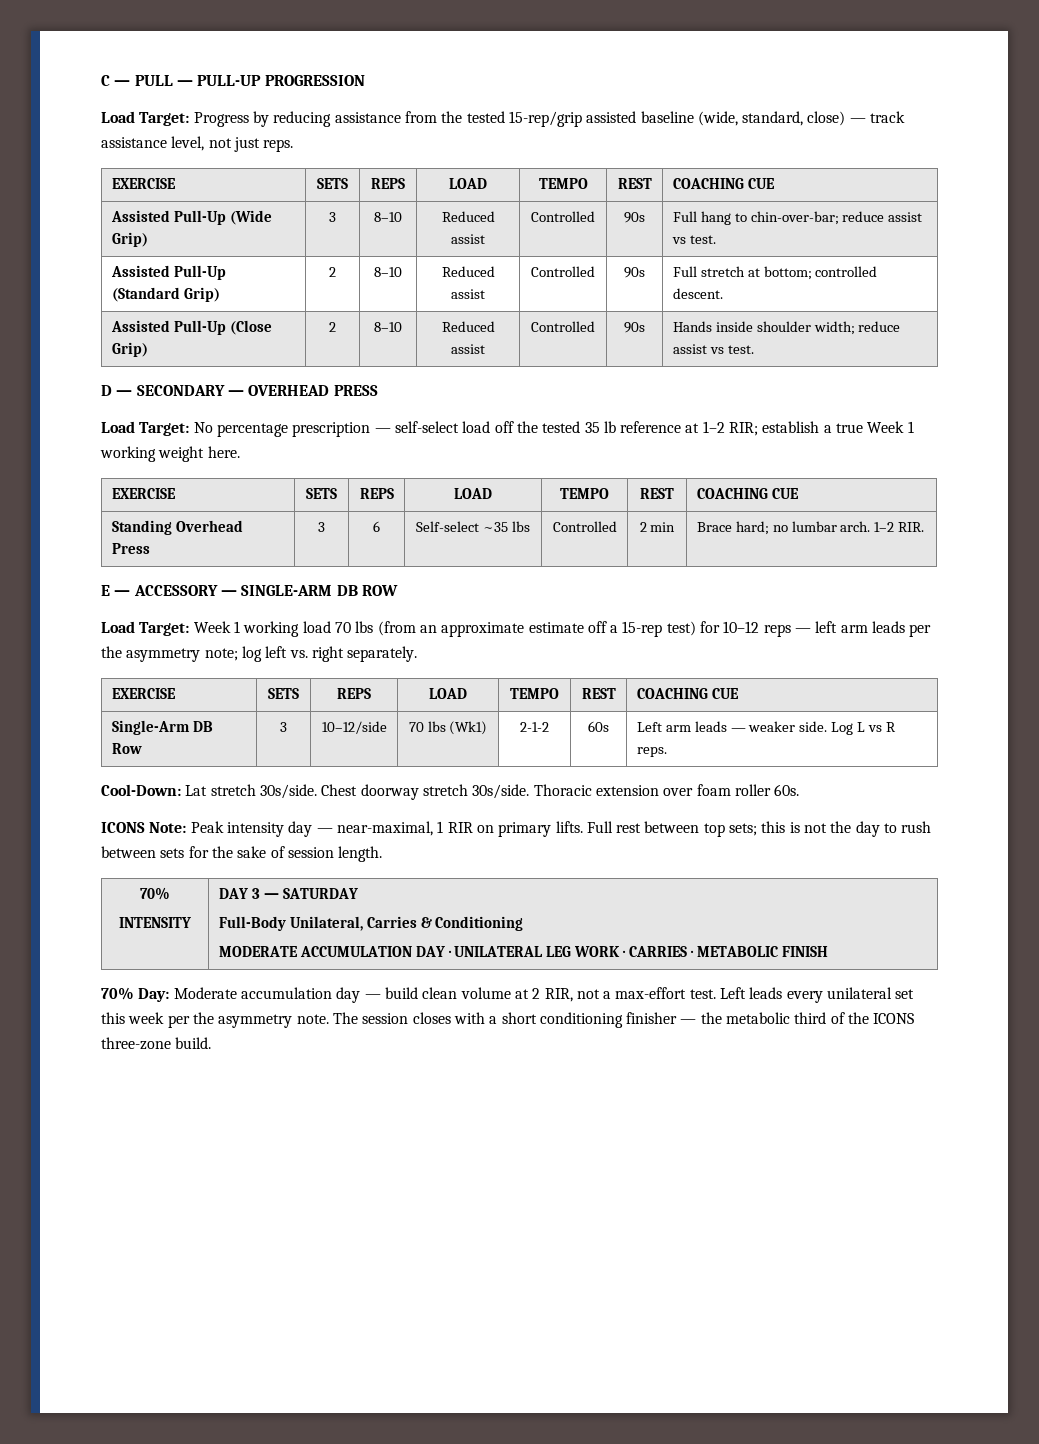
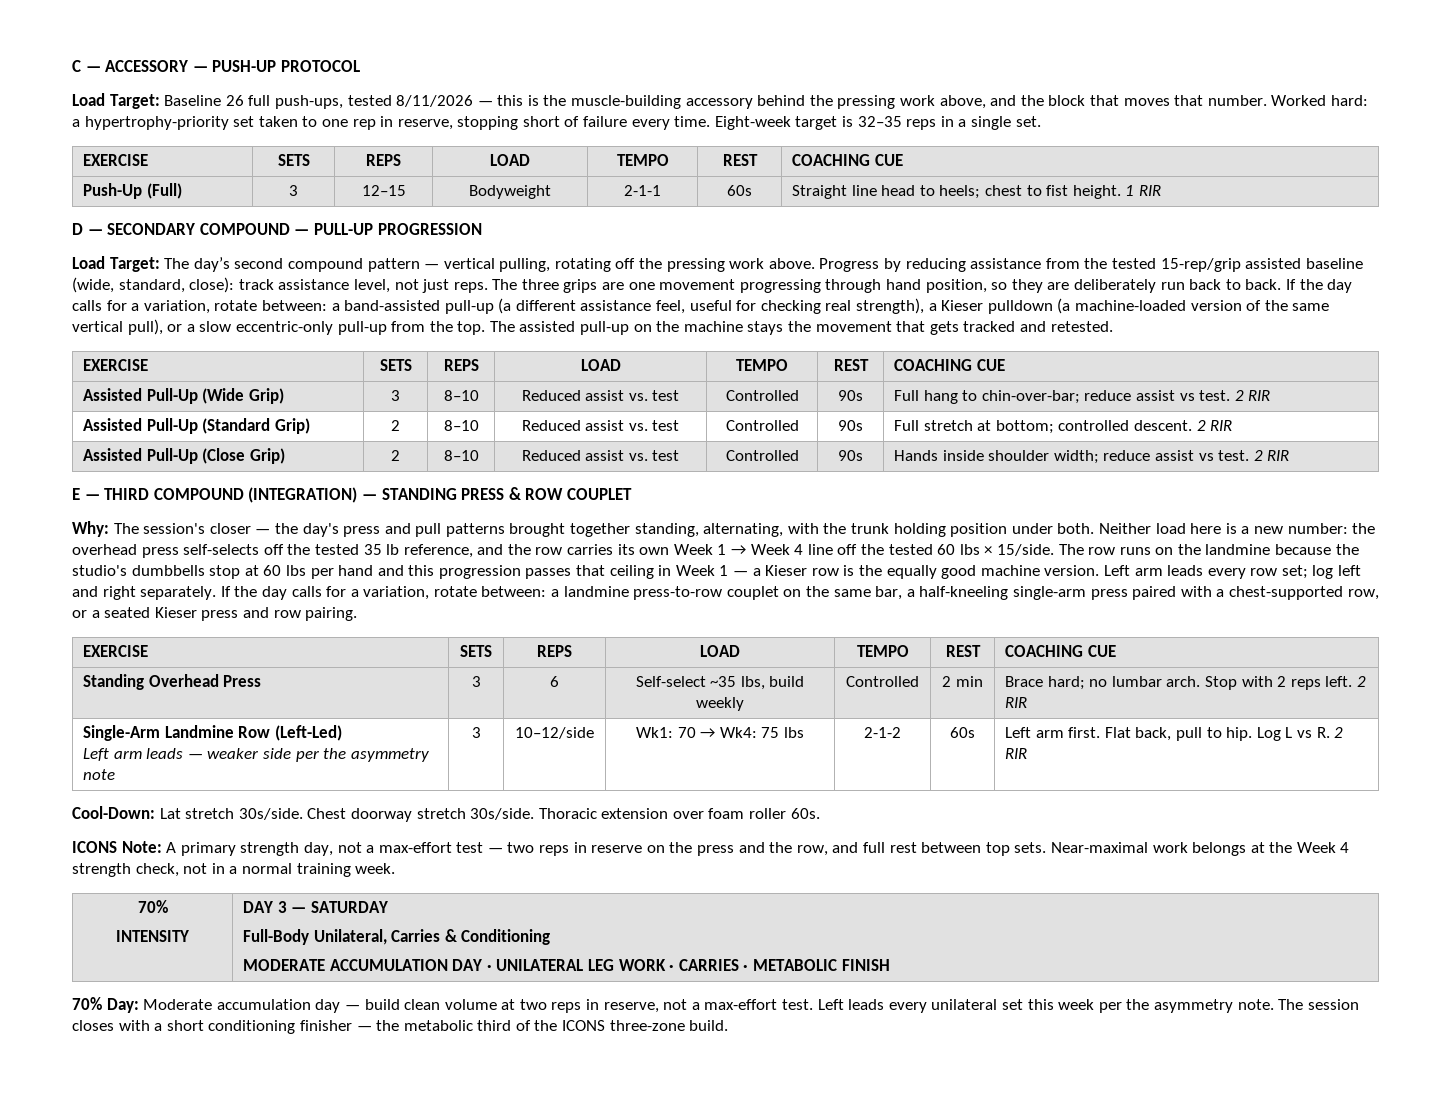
- C — PULL — PULL-UP PROGRESSION
+ C — ACCESSORY — PUSH-UP PROTOCOL
+ Load Target: Baseline 26 full push-ups, tested 8/11/2026 — this is the muscle-building accessory behind the pressing work above, and the block that moves that number. Worked hard: a hypertrophy-priority set taken to one rep in reserve, stopping short of failure every time. Eight-week target is 32–35 reps in a single set.
+ EXERCISE | SETS | REPS | LOAD | TEMPO | REST | COACHING CUE
+ Push-Up (Full) | 3 | 12–15 | Bodyweight | 2-1-1 | 60s | Straight line head to heels; chest to fist height. 1 RIR
+ D — SECONDARY COMPOUND — PULL-UP PROGRESSION
- Load Target: Progress by reducing assistance from the tested 15-rep/grip assisted baseline (wide, standard, close) — track assistance level, not just reps.
+ Load Target: The day’s second compound pattern — vertical pulling, rotating off the pressing work above. Progress by reducing assistance from the tested 15-rep/grip assisted baseline (wide, standard, close): track assistance level, not just reps. The three grips are one movement progressing through hand position, so they are deliberately run back to back. If the day calls for a variation, rotate between: a band-assisted pull-up (a different assistance feel, useful for checking real strength), a Kieser pulldown (a machine-loaded version of the same vertical pull), or a slow eccentric-only pull-up from the top. The assisted pull-up on the machine stays the movement that gets tracked and retested.
- Assisted Pull-Up (Wide Grip) | 3 | 8–10 | Reduced assist | Controlled | 90s | Full hang to chin-over-bar; reduce assist vs test.
+ Assisted Pull-Up (Wide Grip) | 3 | 8–10 | Reduced assist vs. test | Controlled | 90s | Full hang to chin-over-bar; reduce assist vs test. 2 RIR
- Assisted Pull-Up (Standard Grip) | 2 | 8–10 | Reduced assist | Controlled | 90s | Full stretch at bottom; controlled descent.
+ Assisted Pull-Up (Standard Grip) | 2 | 8–10 | Reduced assist vs. test | Controlled | 90s | Full stretch at bottom; controlled descent. 2 RIR
- Assisted Pull-Up (Close Grip) | 2 | 8–10 | Reduced assist | Controlled | 90s | Hands inside shoulder width; reduce assist vs test.
- D — SECONDARY — OVERHEAD PRESS
- Load Target: No percentage prescription — self-select load off the tested 35 lb reference at 1–2 RIR; establish a true Week 1 working weight here.
+ Assisted Pull-Up (Close Grip) | 2 | 8–10 | Reduced assist vs. test | Controlled | 90s | Hands inside shoulder width; reduce assist vs test. 2 RIR
+ E — THIRD COMPOUND (INTEGRATION) — STANDING PRESS & ROW COUPLET
+ Why: The session's closer — the day's press and pull patterns brought together standing, alternating, with the trunk holding position under both. Neither load here is a new number: the overhead press self-selects off the tested 35 lb reference, and the row carries its own Week 1 → Week 4 line off the tested 60 lbs × 15/side. The row runs on the landmine because the studio's dumbbells stop at 60 lbs per hand and this progression passes that ceiling in Week 1 — a Kieser row is the equally good machine version. Left arm leads every row set; log left and right separately. If the day calls for a variation, rotate between: a landmine press-to-row couplet on the same bar, a half-kneeling single-arm press paired with a chest-supported row, or a seated Kieser press and row pairing.
- Standing Overhead Press | 3 | 6 | Self-select ~35 lbs | Controlled | 2 min | Brace hard; no lumbar arch. 1–2 RIR.
- E — ACCESSORY — SINGLE-ARM DB ROW
- Load Target: Week 1 working load 70 lbs (from an approximate estimate off a 15-rep test) for 10–12 reps — left arm leads per the asymmetry note; log left vs. right separately.
- EXERCISE | SETS | REPS | LOAD | TEMPO | REST | COACHING CUE
- Single-Arm DB Row | 3 | 10–12/side | 70 lbs (Wk1) | 2-1-2 | 60s | Left arm leads — weaker side. Log L vs R reps.
+ Standing Overhead Press | 3 | 6 | Self-select ~35 lbs, build weekly | Controlled | 2 min | Brace hard; no lumbar arch. Stop with 2 reps left. 2 RIR
+ Single-Arm Landmine Row (Left-Led)
+ Left arm leads — weaker side per the asymmetry note | 3 | 10–12/side | Wk1: 70 → Wk4: 75 lbs | 2-1-2 | 60s | Left arm first. Flat back, pull to hip. Log L vs R. 2 RIR
- ICONS Note: Peak intensity day — near-maximal, 1 RIR on primary lifts. Full rest between top sets; this is not the day to rush between sets for the sake of session length.
+ ICONS Note: A primary strength day, not a max-effort test — two reps in reserve on the press and the row, and full rest between top sets. Near-maximal work belongs at the Week 4 strength check, not in a normal training week.
- 70% Day: Moderate accumulation day — build clean volume at 2 RIR, not a max-effort test.
+ 70% Day: Moderate accumulation day — build clean volume at two reps in reserve, not a max-effort test.

